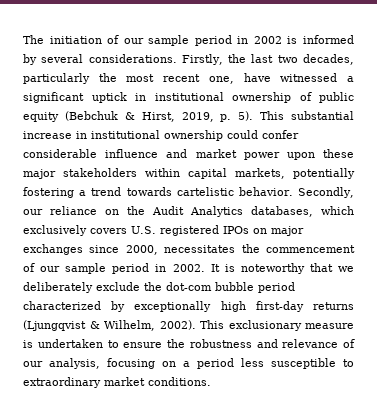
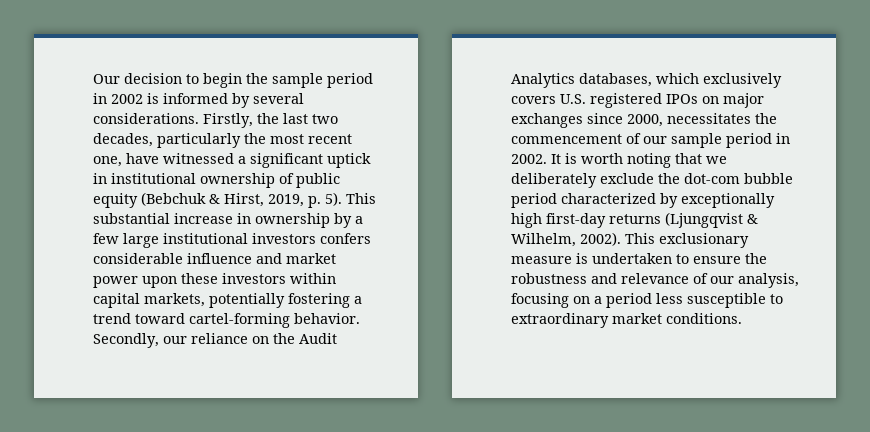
- The initiation of our sample period in 2002 is informed by several considerations.
+ Our decision to begin the sample period in 2002 is informed by several considerations.
- This substantial increase in institutional ownership could confer considerable influence and market power upon these major stakeholders within capital markets, potentially fostering a trend towards cartelistic behavior.
+ This substantial increase in ownership by a few large institutional investors confers considerable influence and market power upon these investors within capital markets, potentially fostering a trend toward cartel-forming behavior.
- It is noteworthy that we deliberately exclude the dot-com bubble period characterized by exceptionally high first-day returns (Ljungqvist & Wilhelm, 2002).
+ It is worth noting that we deliberately exclude the dot-com bubble period characterized by exceptionally high first-day returns (Ljungqvist & Wilhelm, 2002).

